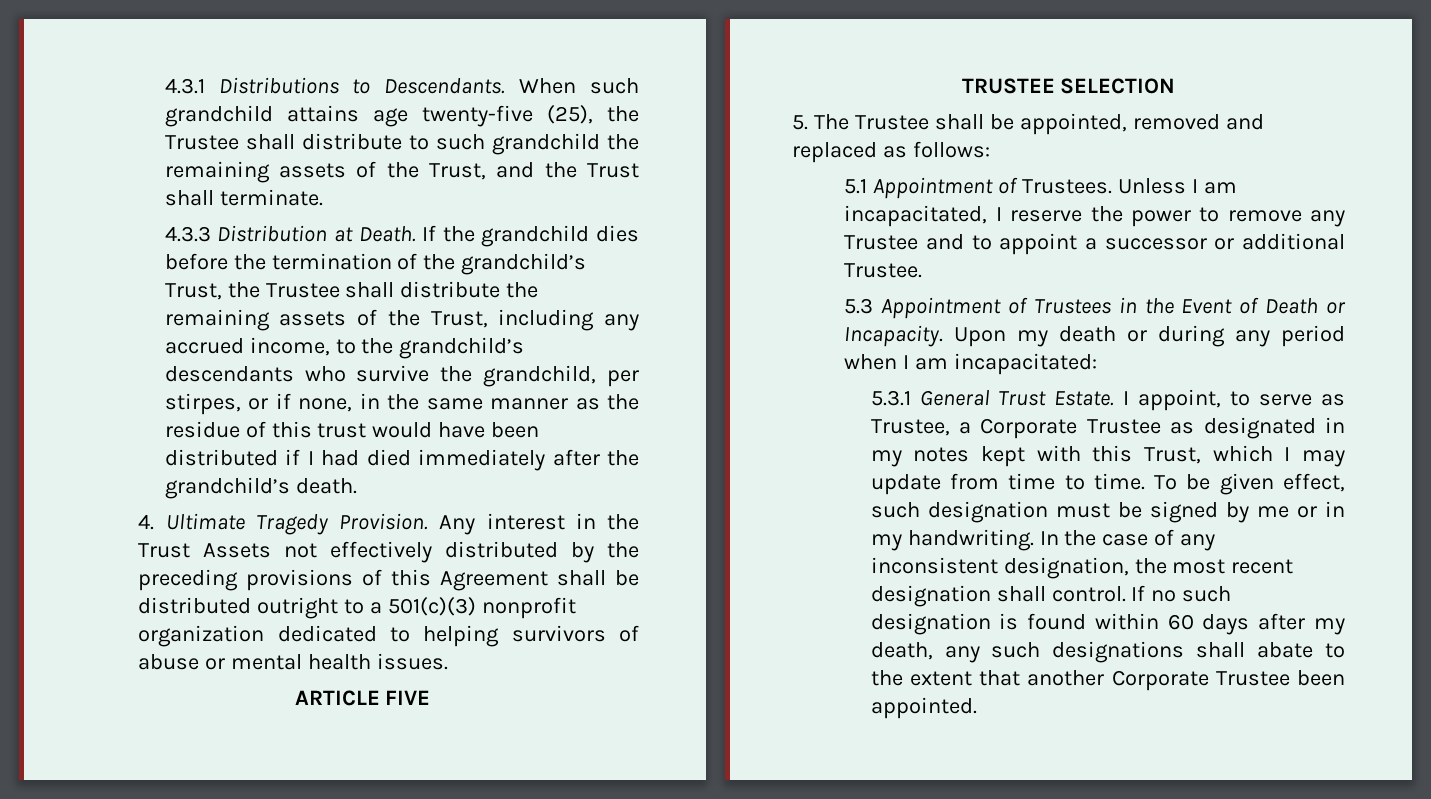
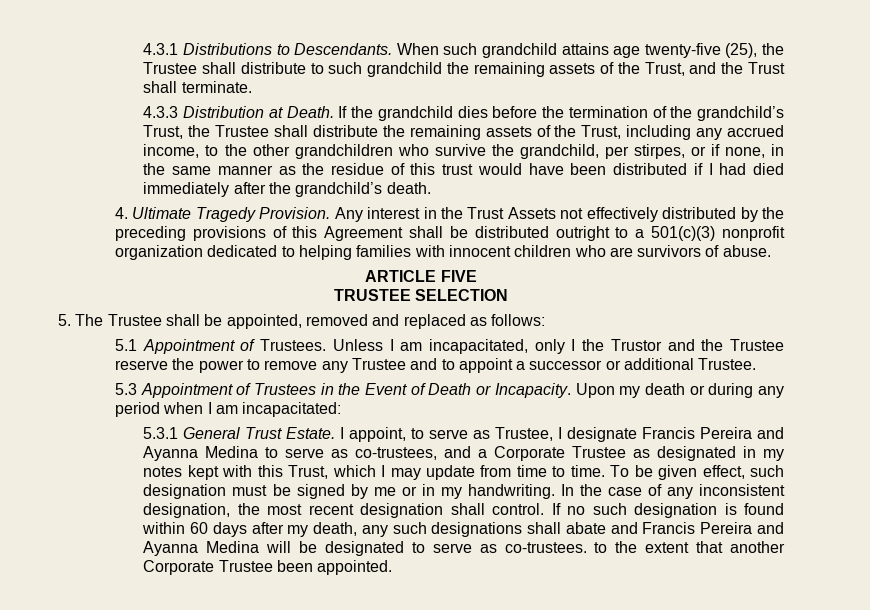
- If the grandchild dies before the termination of the grandchild’s Trust, the Trustee shall distribute the remaining assets of the Trust, including any accrued income, to the grandchild’s descendants who survive the grandchild, per stirpes, or if none, in the same manner as the residue of this trust would have been distributed if I had died immediately after the grandchild’s death.
+ If the grandchild dies before the termination of the grandchild’s Trust, the Trustee shall distribute the remaining assets of the Trust, including any accrued income, to the other grandchildren who survive the grandchild, per stirpes, or if none, in the same manner as the residue of this trust would have been distributed if I had died immediately after the grandchild’s death.
- Any interest in the Trust Assets not effectively distributed by the preceding provisions of this Agreement shall be distributed outright to a 501(c)(3) nonprofit organization dedicated to helping survivors of abuse or mental health issues.
+ Any interest in the Trust Assets not effectively distributed by the preceding provisions of this Agreement shall be distributed outright to a 501(c)(3) nonprofit organization dedicated to helping families with innocent children who are survivors of abuse.
- Unless I am incapacitated, I reserve the power to remove any Trustee and to appoint a successor or additional Trustee.
+ Unless I am incapacitated, only I the Trustor and the Trustee reserve the power to remove any Trustee and to appoint a successor or additional Trustee.
- I appoint, to serve as Trustee, a Corporate Trustee as designated in my notes kept with this Trust, which I may update from time to time.
+ I appoint, to serve as Trustee, I designate Francis Pereira and Ayanna Medina to serve as co-trustees, and a Corporate Trustee as designated in my notes kept with this Trust, which I may update from time to time.
- If no such designation is found within 60 days after my death, any such designations shall abate to the extent that another Corporate Trustee been appointed.
+ If no such designation is found within 60 days after my death, any such designations shall abate and Francis Pereira and Ayanna Medina will be designated to serve as co-trustees. to the extent that another Corporate Trustee been appointed.

